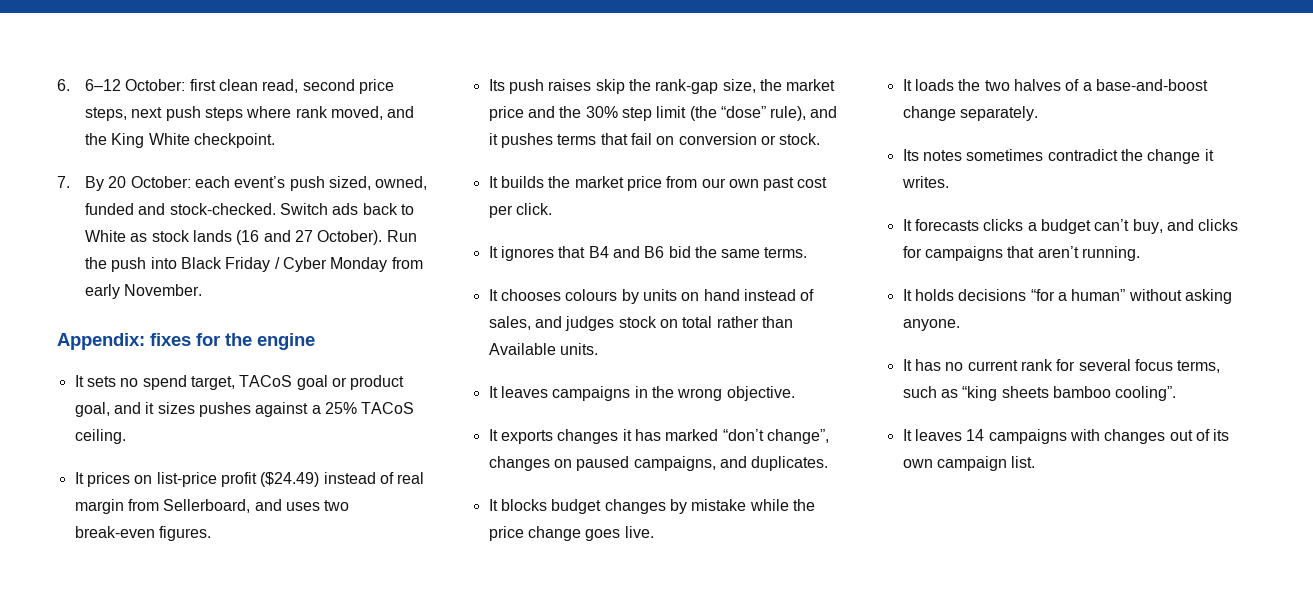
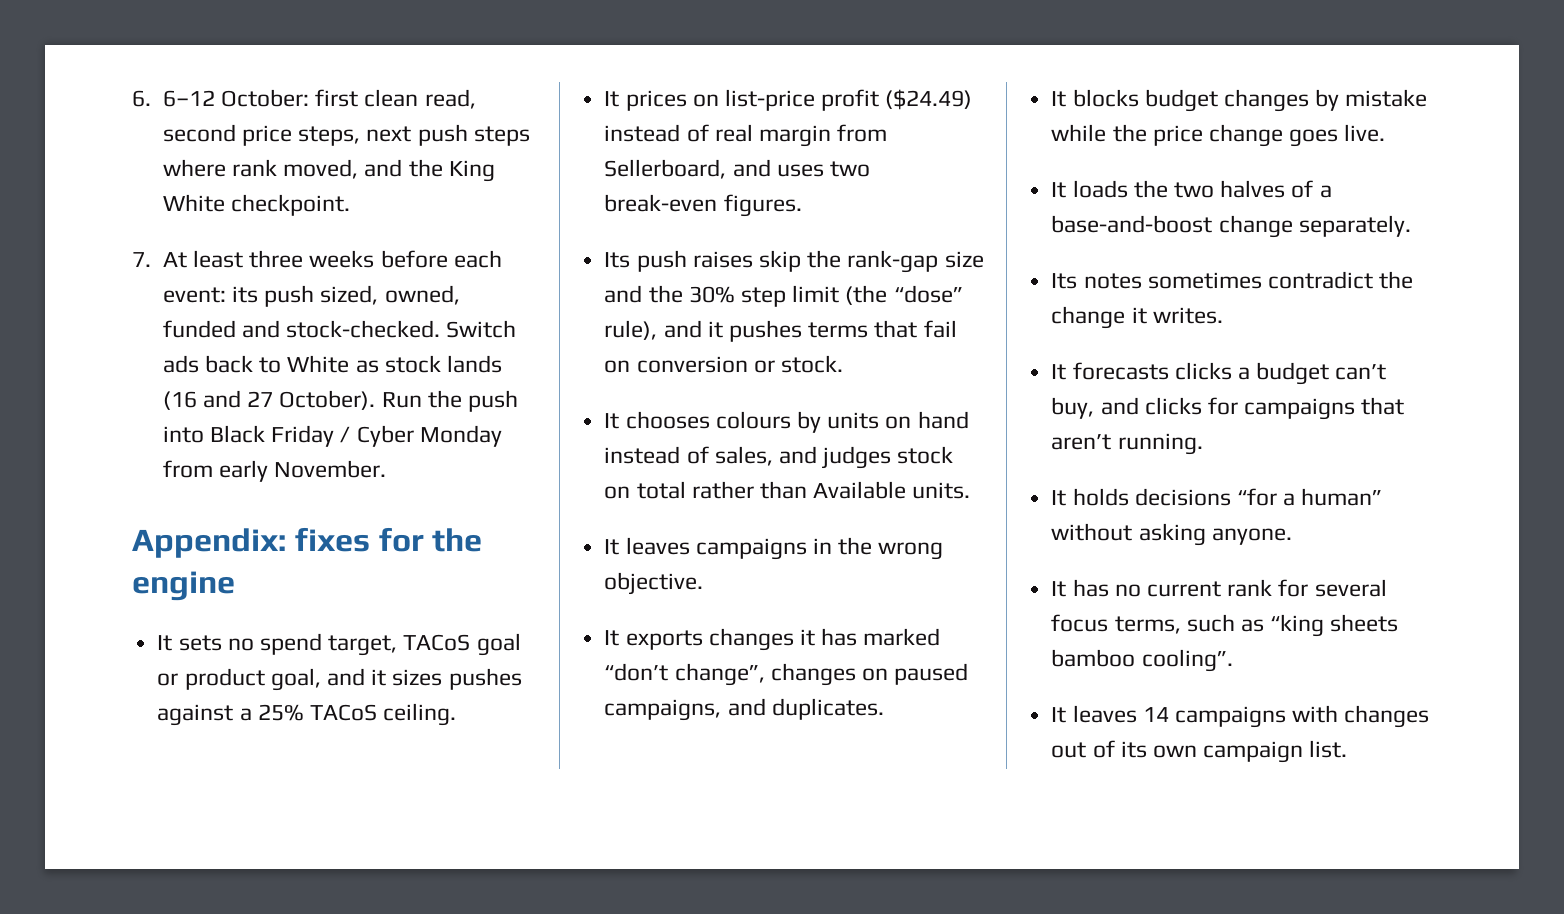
- 7. By 20 October: each event’s push sized, owned, funded and stock-checked.
+ 7. At least three weeks before each event: its push sized, owned, funded and stock-checked.
- Its push raises skip the rank-gap size, the market price and the 30% step limit (the “dose” rule), and it pushes terms that fail on conversion or stock.
+ Its push raises skip the rank-gap size and the 30% step limit (the “dose” rule), and it pushes terms that fail on conversion or stock.
- It builds the market price from our own past cost per click.
- It ignores that B4 and B6 bid the same terms.

